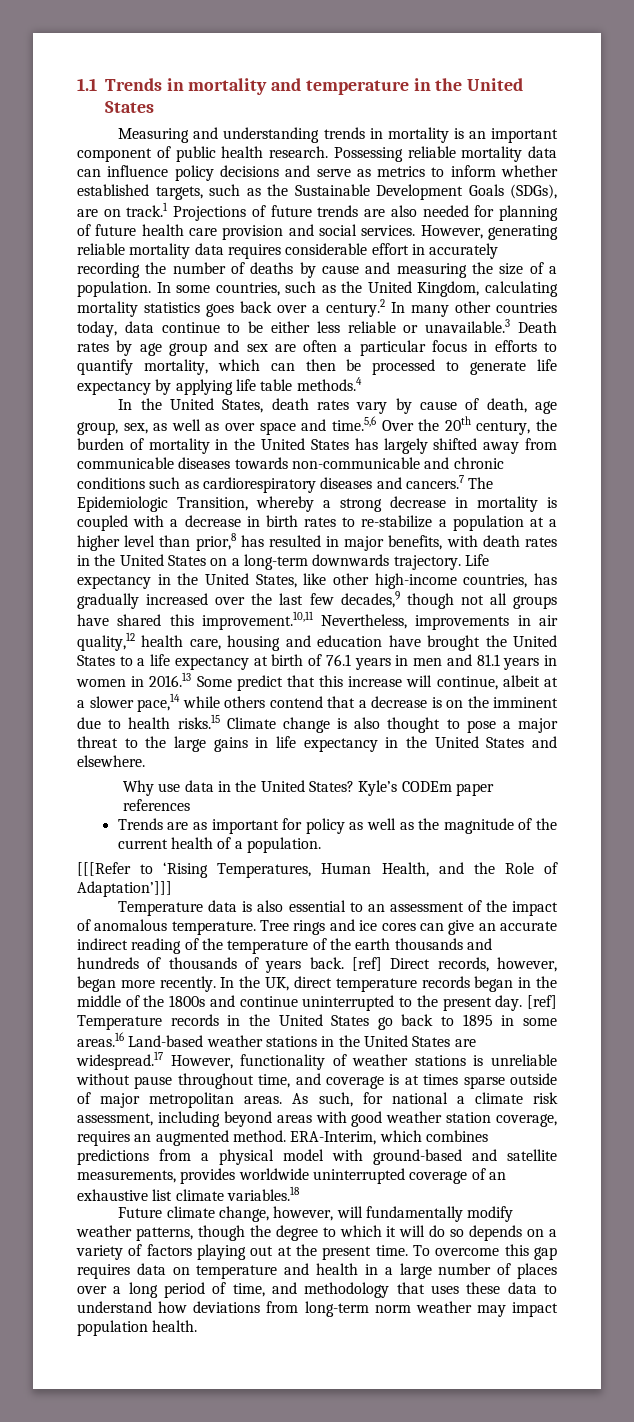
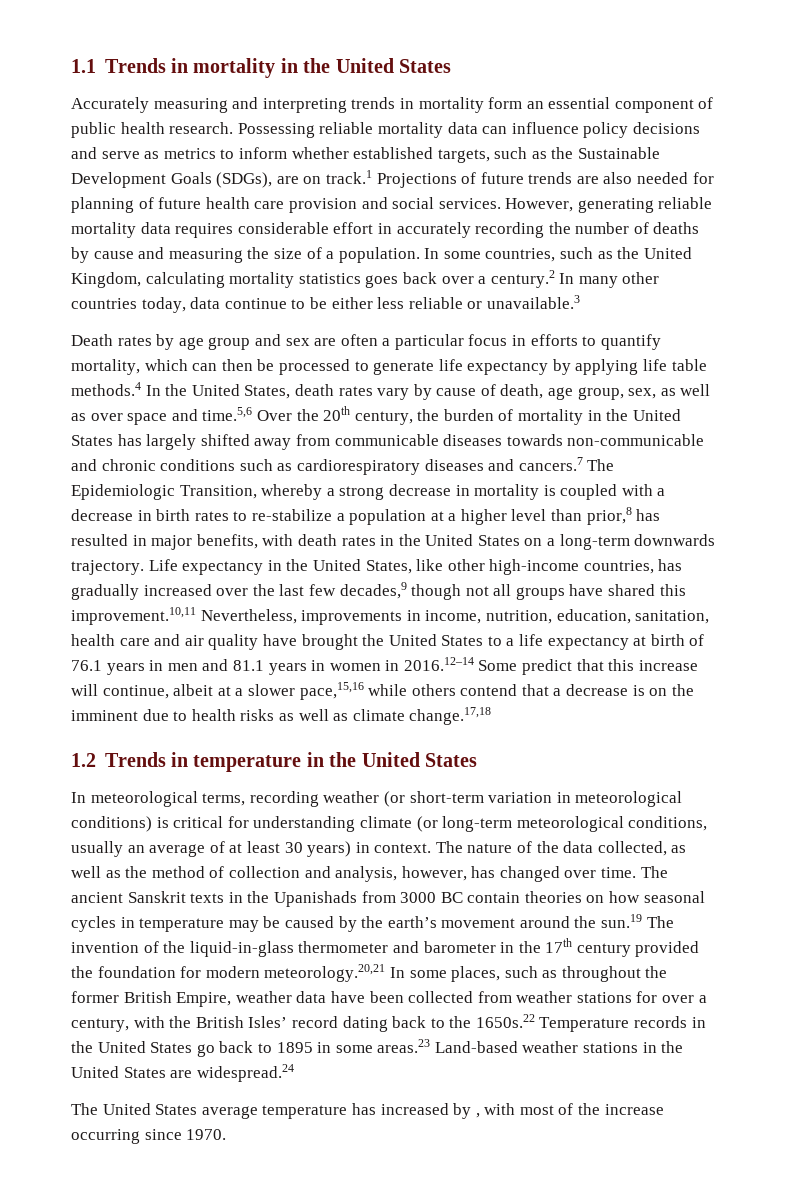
- 1.1 Trends in mortality and temperature in the United States
- Measuring and understanding trends in mortality is an important component of public health research.
+ 1.1 Trends in mortality in the United States
+ Accurately measuring and interpreting trends in mortality form an essential component of public health research.
- In some countries, such as the United Kingdom, calculating mortality statistics goes back over a century.2 In many other countries today, data continue to be either less reliable or unavailable.3 Death rates by age group and sex are often a particular focus in efforts to quantify mortality, which can then be processed to generate life expectancy by applying life table methods.4
- In the United States, death rates vary by cause of death, age group, sex, as well as over space and time.5,6 Over the 20th century, the burden of mortality in the United States has largely shifted away from communicable diseases towards non-communicable and chronic conditions such as cardiorespiratory diseases and cancers.7 The Epidemiologic Transition, whereby a strong decrease in mortality is coupled with a decrease in birth rates to re-stabilize a population at a higher level than prior,8 has resulted in major benefits, with death rates in the United States on a long-term downwards trajectory.
+ In some countries, such as the United Kingdom, calculating mortality statistics goes back over a century.2 In many other countries today, data continue to be either less reliable or unavailable.3
+ Death rates by age group and sex are often a particular focus in efforts to quantify mortality, which can then be processed to generate life expectancy by applying life table methods.4 In the United States, death rates vary by cause of death, age group, sex, as well as over space and time.5,6 Over the 20th century, the burden of mortality in the United States has largely shifted away from communicable diseases towards non-communicable and chronic conditions such as cardiorespiratory diseases and cancers.7 The Epidemiologic Transition, whereby a strong decrease in mortality is coupled with a decrease in birth rates to re-stabilize a population at a higher level than prior,8 has resulted in major benefits, with death rates in the United States on a long-term downwards trajectory.
- Life expectancy in the United States, like other high-income countries, has gradually increased over the last few decades,9 though not all groups have shared this improvement.10,11 Nevertheless, improvements in air quality,12 health care, housing and education have brought the United States to a life expectancy at birth of 76.1 years in men and 81.1 years in women in 2016.13 Some predict that this increase will continue, albeit at a slower pace,14 while others contend that a decrease is on the imminent due to health risks.15 Climate change is also thought to pose a major threat to the large gains in life expectancy in the United States and elsewhere.
- Why use data in the United States? Kyle’s CODEm paper references
- Trends are as important for policy as well as the magnitude of the current health of a population.
- [[[Refer to ‘Rising Temperatures, Human Health, and the Role of Adaptation’]]]
- Temperature data is also essential to an assessment of the impact of anomalous temperature. Tree rings and ice cores can give an accurate indirect reading of the temperature of the earth thousands and hundreds of thousands of years back. [ref] Direct records, however, began more recently. In the UK, direct temperature records began in the middle of the 1800s and continue uninterrupted to the present day. [ref] Temperature records in the United States go back to 1895 in some areas.16 Land-based weather stations in the United States are widespread.17 However, functionality of weather stations is unreliable without pause throughout time, and coverage is at times sparse outside of major metropolitan areas. As such, for national a climate risk assessment, including beyond areas with good weather station coverage, requires an augmented method. ERA-Interim, which combines predictions from a physical model with ground-based and satellite measurements, provides worldwide uninterrupted coverage of an exhaustive list climate variables.18
- Future climate change, however, will fundamentally modify weather patterns, though the degree to which it will do so depends on a variety of factors playing out at the present time. To overcome this gap requires data on temperature and health in a large number of places over a long period of time, and methodology that uses these data to understand how deviations from long-term norm weather may impact population health.
+ Life expectancy in the United States, like other high-income countries, has gradually increased over the last few decades,9 though not all groups have shared this improvement.10,11 Nevertheless, improvements in income, nutrition, education, sanitation, health care and air quality have brought the United States to a life expectancy at birth of 76.1 years in men and 81.1 years in women in 2016.12–14 Some predict that this increase will continue, albeit at a slower pace,15,16 while others contend that a decrease is on the imminent due to health risks as well as climate change.17,18
+ 1.2 Trends in temperature in the United States
+ In meteorological terms, recording weather (or short-term variation in meteorological conditions) is critical for understanding climate (or long-term meteorological conditions, usually an average of at least 30 years) in context. The nature of the data collected, as well as the method of collection and analysis, however, has changed over time. The ancient Sanskrit texts in the Upanishads from 3000 BC contain theories on how seasonal cycles in temperature may be caused by the earth’s movement around the sun.19 The invention of the liquid-in-glass thermometer and barometer in the 17th century provided the foundation for modern meteorology.20,21 In some places, such as throughout the former British Empire, weather data have been collected from weather stations for over a century, with the British Isles’ record dating back to the 1650s.22 Temperature records in the United States go back to 1895 in some areas.23 Land-based weather stations in the United States are widespread.24
+ The United States average temperature has increased by , with most of the increase occurring since 1970.

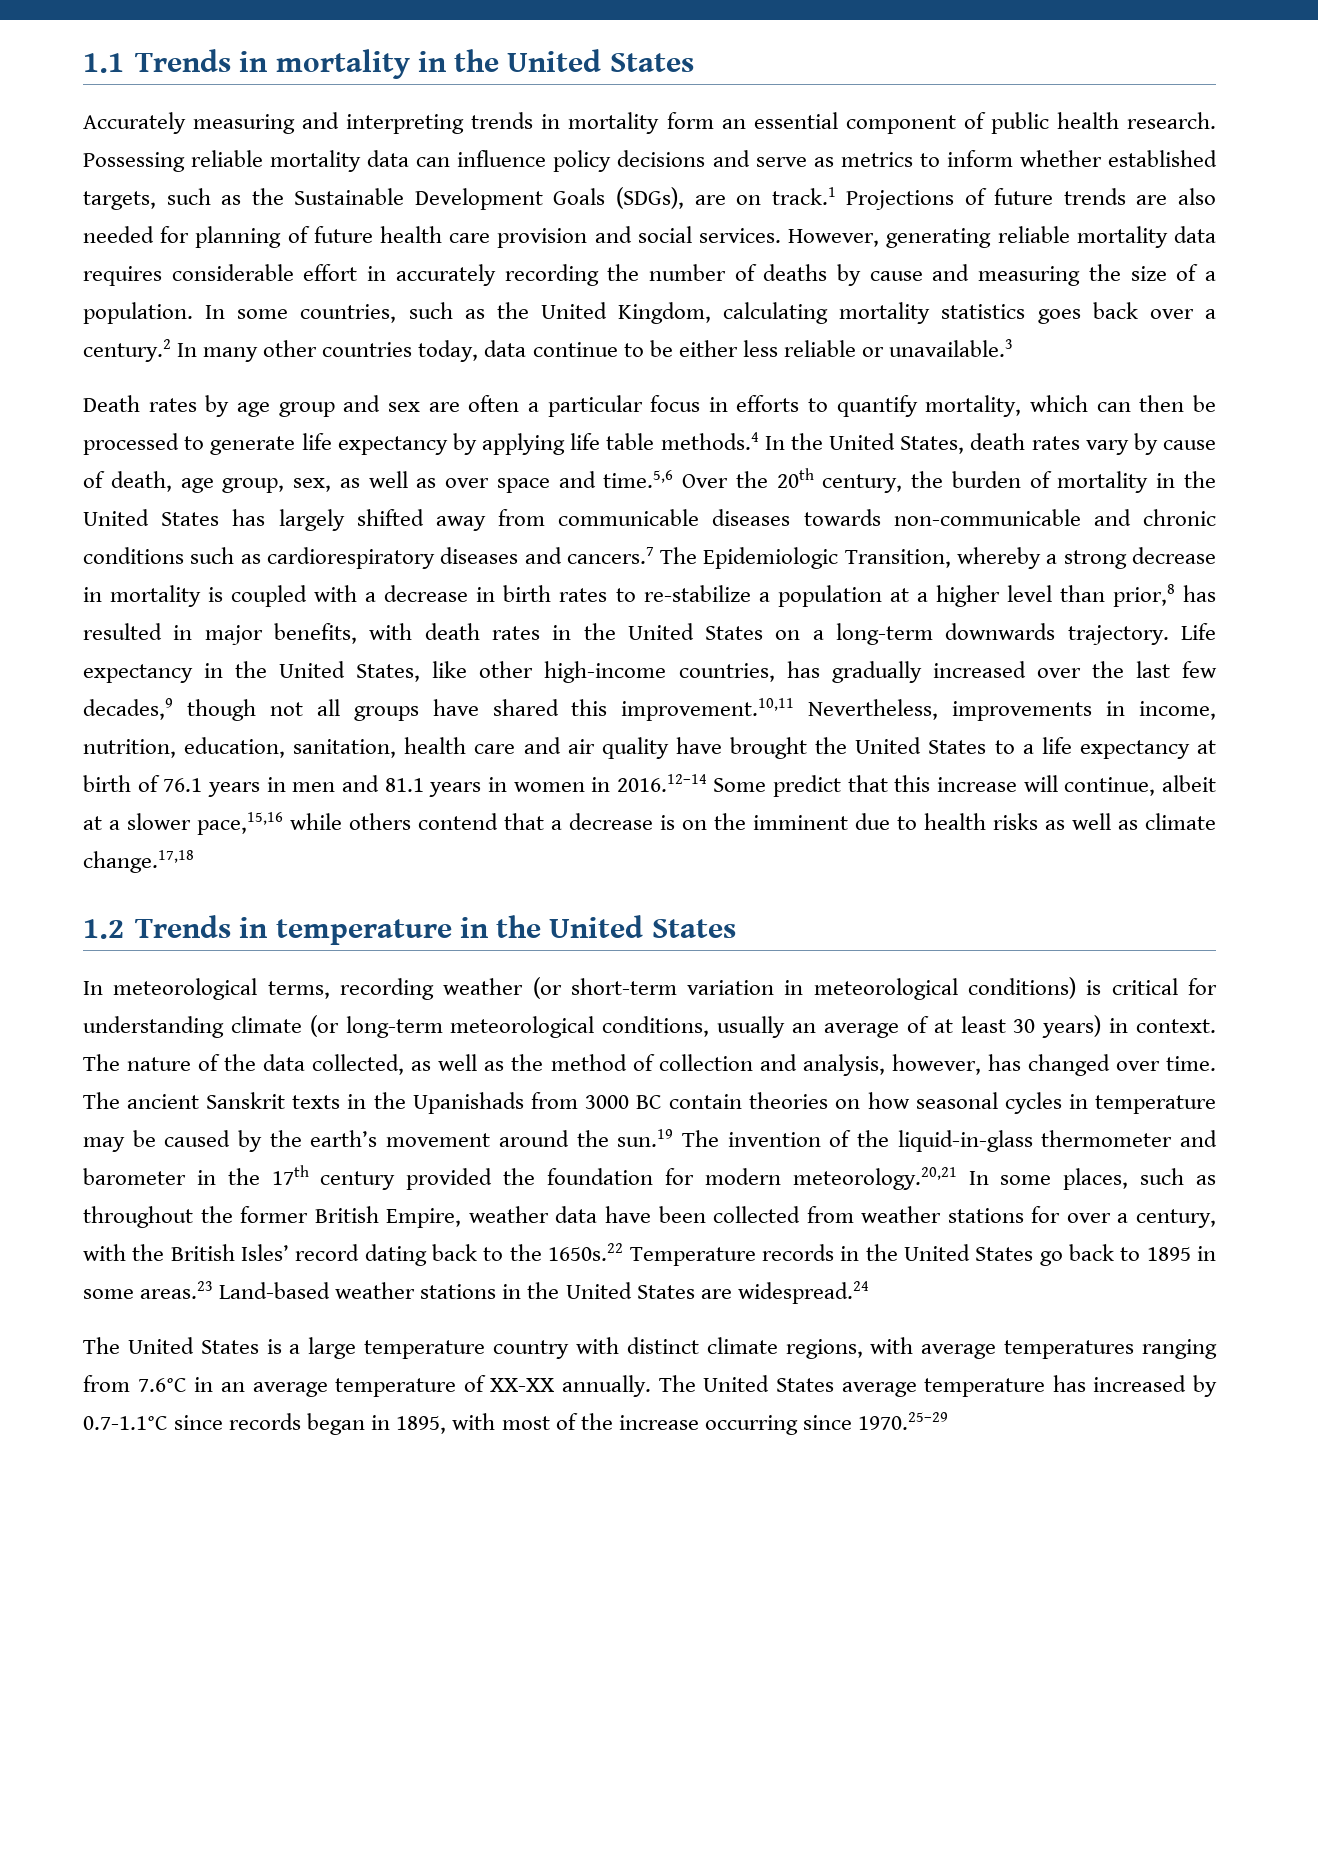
- The United States average temperature has increased by , with most of the increase occurring since 1970.
+ The United States is a large temperature country with distinct climate regions, with average temperatures ranging from 7.6°C in an average temperature of XX-XX annually. The United States average temperature has increased by 0.7-1.1°C since records began in 1895, with most of the increase occurring since 1970.25–29

